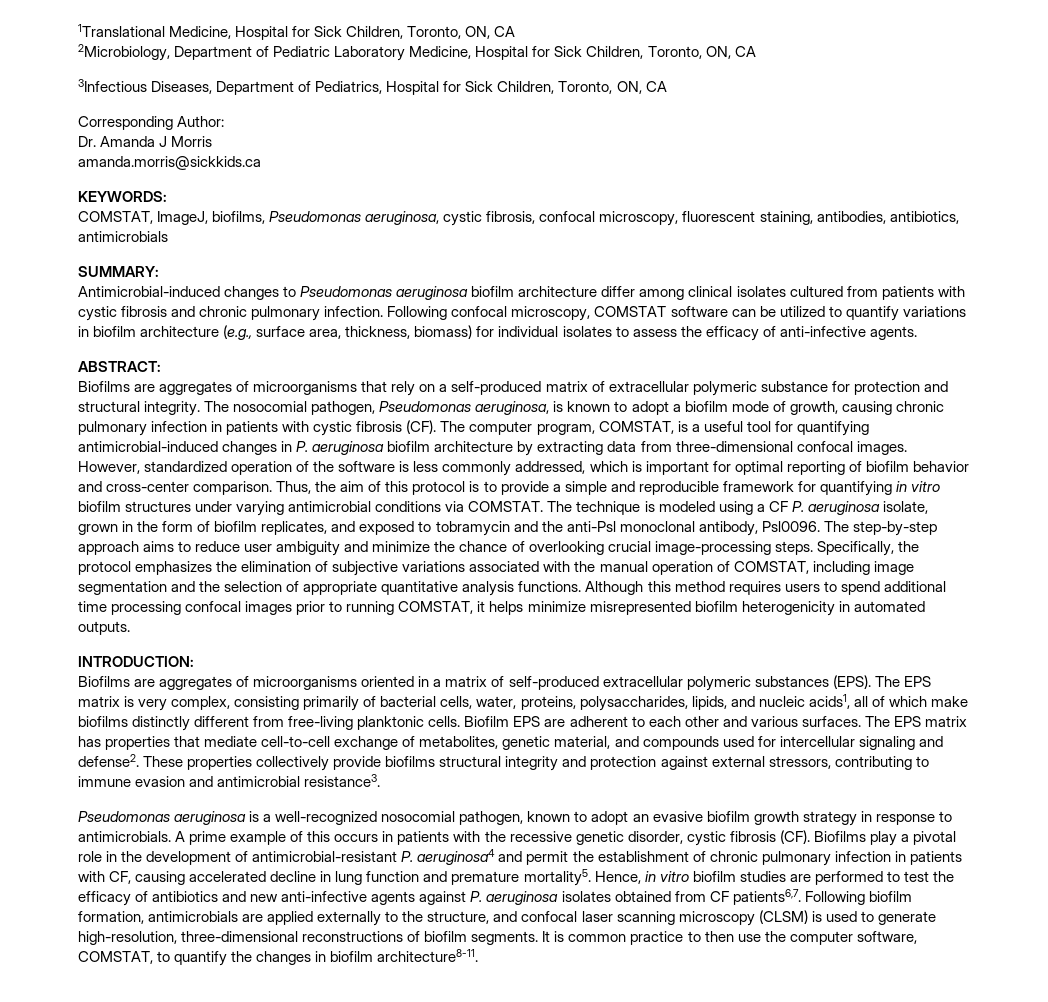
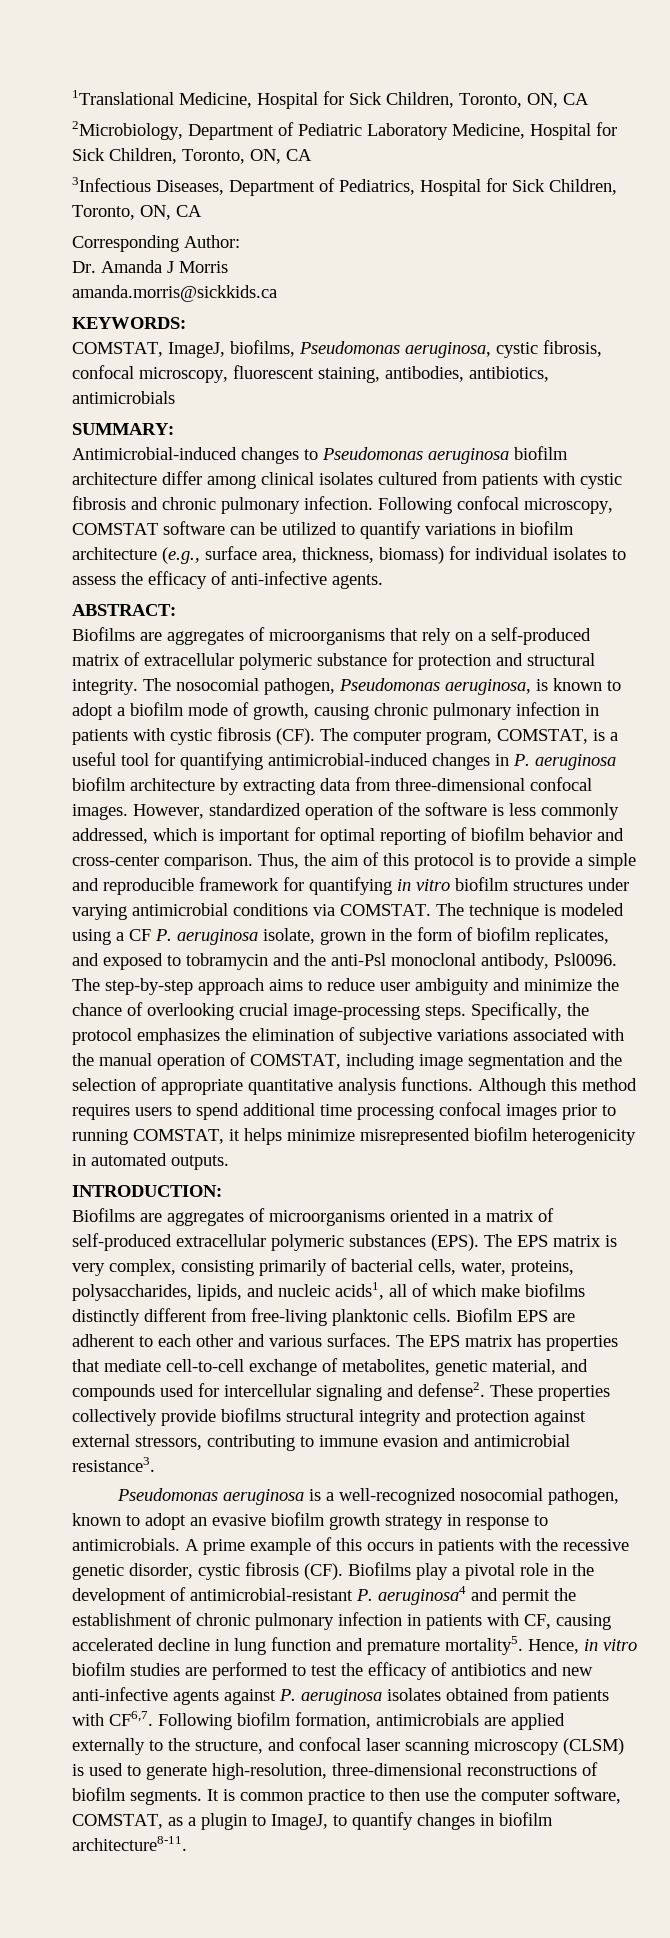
- Hence, in vitro biofilm studies are performed to test the efficacy of antibiotics and new anti-infective agents against P. aeruginosa isolates obtained from CF patients6,7.
+ Hence, in vitro biofilm studies are performed to test the efficacy of antibiotics and new anti-infective agents against P. aeruginosa isolates obtained from patients with CF6,7.
- It is common practice to then use the computer software, COMSTAT, to quantify the changes in biofilm architecture8-11.
+ It is common practice to then use the computer software, COMSTAT, as a plugin to ImageJ, to quantify changes in biofilm architecture8-11.

